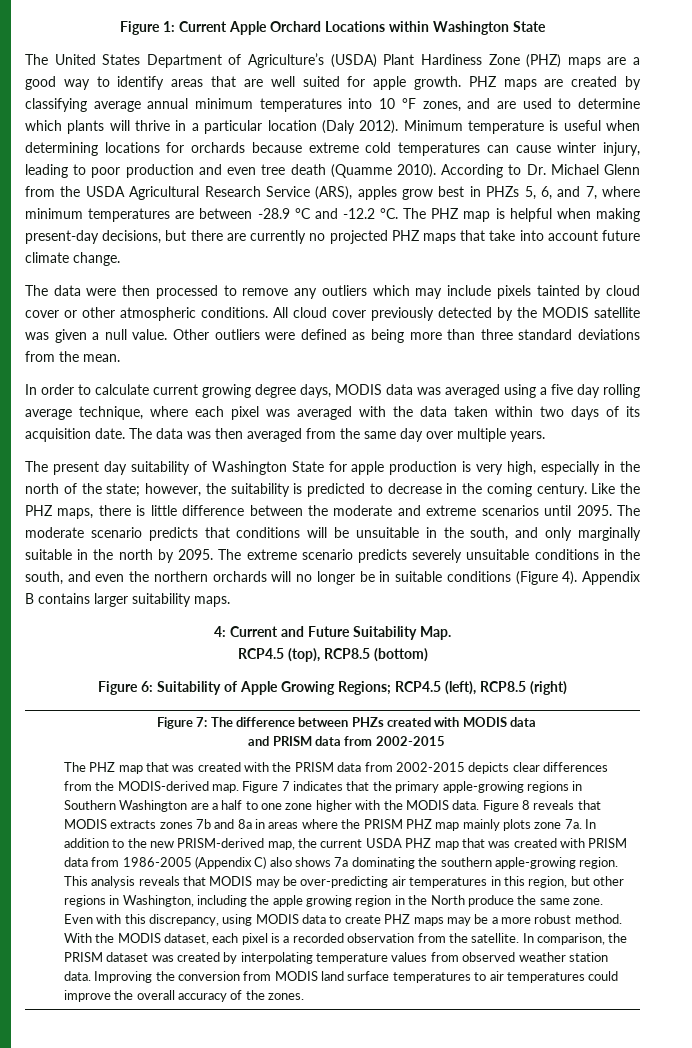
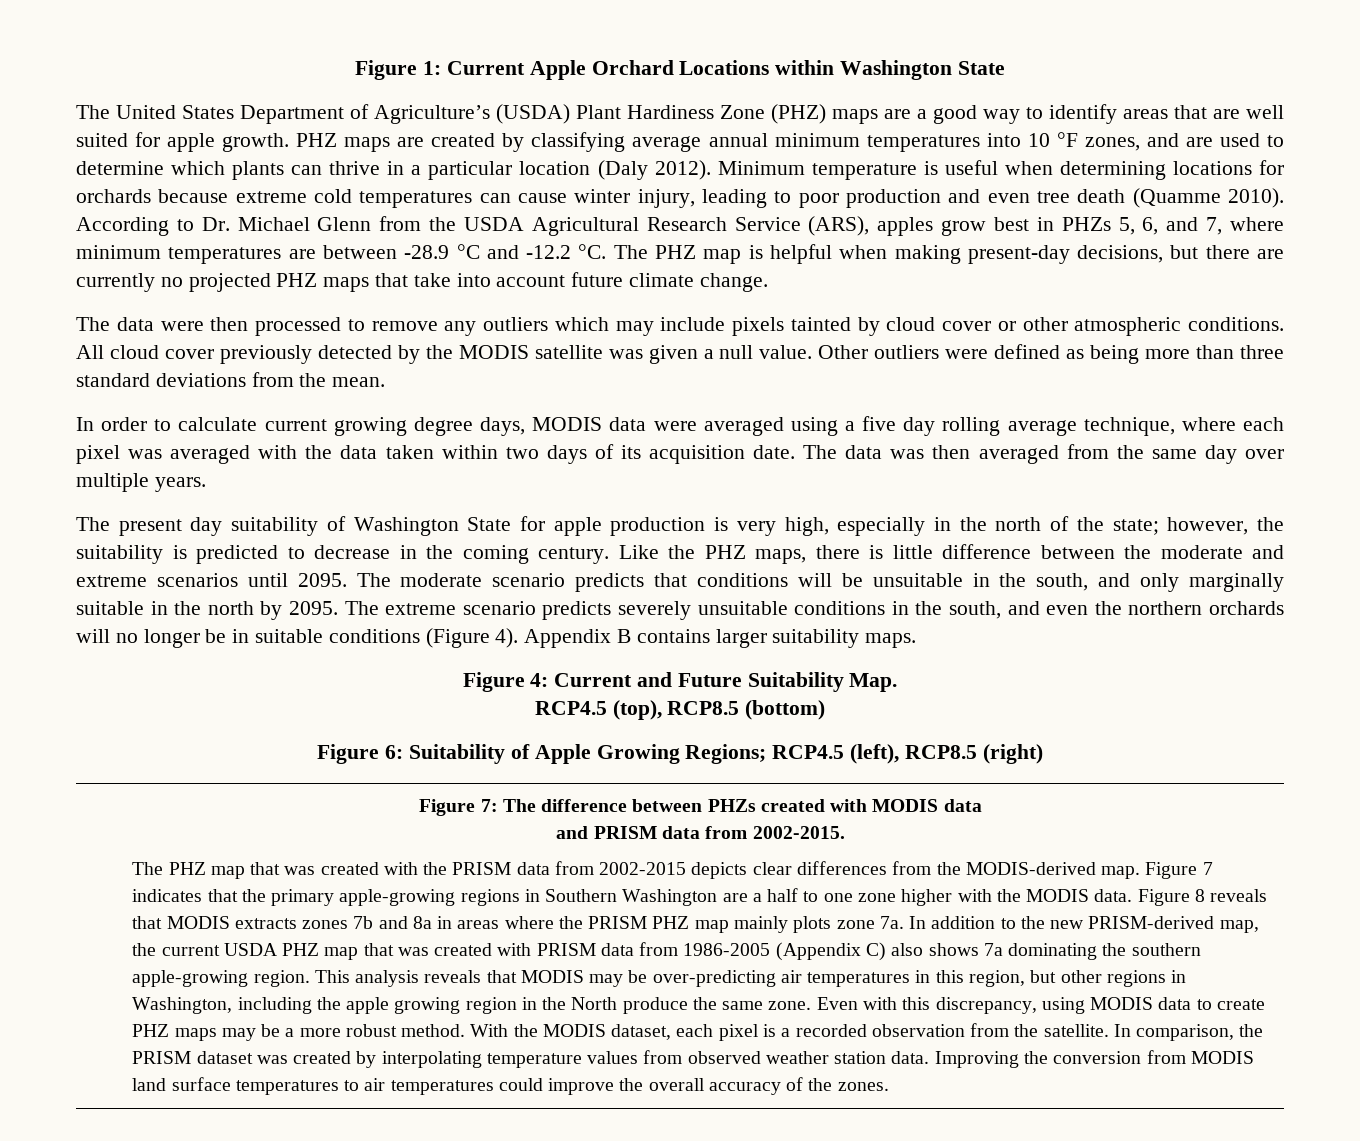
- PHZ maps are created by classifying average annual minimum temperatures into 10 °F zones, and are used to determine which plants will thrive in a particular location (Daly 2012).
+ PHZ maps are created by classifying average annual minimum temperatures into 10 °F zones, and are used to determine which plants can thrive in a particular location (Daly 2012).
- In order to calculate current growing degree days, MODIS data was averaged using a five day rolling average technique, where each pixel was averaged with the data taken within two days of its acquisition date.
+ In order to calculate current growing degree days, MODIS data were averaged using a five day rolling average technique, where each pixel was averaged with the data taken within two days of its acquisition date.
- 4: Current and Future Suitability Map.
+ Figure 4: Current and Future Suitability Map.
- and PRISM data from 2002-2015
+ and PRISM data from 2002-2015.

